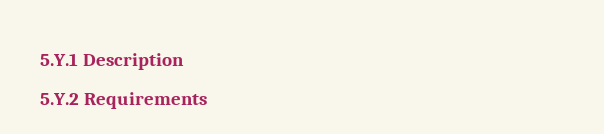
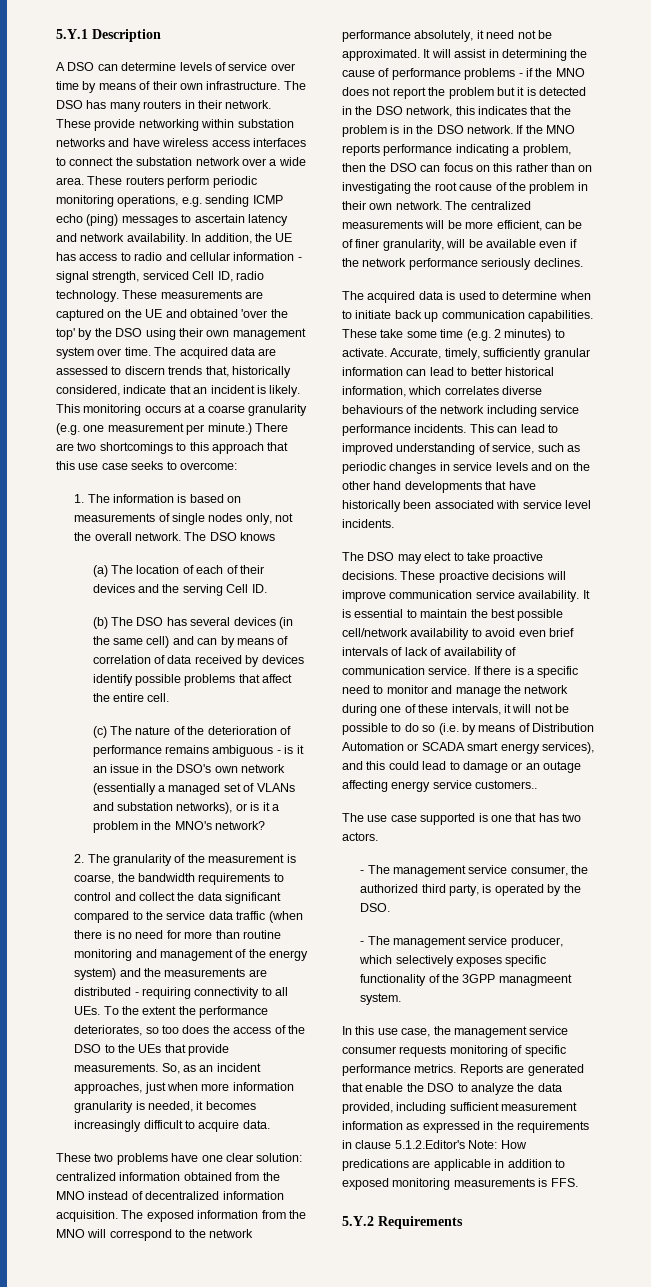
+ A DSO can determine levels of service over time by means of their own infrastructure. The DSO has many routers in their network. These provide networking within substation networks and have wireless access interfaces to connect the substation network over a wide area. These routers perform periodic monitoring operations, e.g. sending ICMP echo (ping) messages to ascertain latency and network availability. In addition, the UE has access to radio and cellular information - signal strength, serviced Cell ID, radio technology. These measurements are captured on the UE and obtained 'over the top' by the DSO using their own management system over time. The acquired data are assessed to discern trends that, historically considered, indicate that an incident is likely. This monitoring occurs at a coarse granularity (e.g. one measurement per minute.) There are two shortcomings to this approach that this use case seeks to overcome:
+ 1. The information is based on measurements of single nodes only, not the overall network. The DSO knows
+ (a) The location of each of their devices and the serving Cell ID.
+ (b) The DSO has several devices (in the same cell) and can by means of correlation of data received by devices identify possible problems that affect the entire cell.
+ (c) The nature of the deterioration of performance remains ambiguous - is it an issue in the DSO's own network (essentially a managed set of VLANs and substation networks), or is it a problem in the MNO's network?
+ 2. The granularity of the measurement is coarse, the bandwidth requirements to control and collect the data significant compared to the service data traffic (when there is no need for more than routine monitoring and management of the energy system) and the measurements are distributed - requiring connectivity to all UEs. To the extent the performance deteriorates, so too does the access of the DSO to the UEs that provide measurements. So, as an incident approaches, just when more information granularity is needed, it becomes increasingly difficult to acquire data.
+ These two problems have one clear solution: centralized information obtained from the MNO instead of decentralized information acquisition. The exposed information from the MNO will correspond to the network performance absolutely, it need not be approximated. It will assist in determining the cause of performance problems - if the MNO does not report the problem but it is detected in the DSO network, this indicates that the problem is in the DSO network. If the MNO reports performance indicating a problem, then the DSO can focus on this rather than on investigating the root cause of the problem in their own network. The centralized measurements will be more efficient, can be of finer granularity, will be available even if the network performance seriously declines.
+ The acquired data is used to determine when to initiate back up communication capabilities. These take some time (e.g. 2 minutes) to activate. Accurate, timely, sufficiently granular information can lead to better historical information, which correlates diverse behaviours of the network including service performance incidents. This can lead to improved understanding of service, such as periodic changes in service levels and on the other hand developments that have historically been associated with service level incidents.
+ The DSO may elect to take proactive decisions. These proactive decisions will improve communication service availability. It is essential to maintain the best possible cell/network availability to avoid even brief intervals of lack of availability of communication service. If there is a specific need to monitor and manage the network during one of these intervals, it will not be possible to do so (i.e. by means of Distribution Automation or SCADA smart energy services), and this could lead to damage or an outage affecting energy service customers..
+ The use case supported is one that has two actors.
+ - The management service consumer, the authorized third party, is operated by the DSO.
+ - The management service producer, which selectively exposes specific functionality of the 3GPP managmeent system.
+ In this use case, the management service consumer requests monitoring of specific performance metrics. Reports are generated that enable the DSO to analyze the data provided, including sufficient measurement information as expressed in the requirements in clause 5.1.2.Editor's Note: How predications are applicable in addition to exposed monitoring measurements is FFS.

